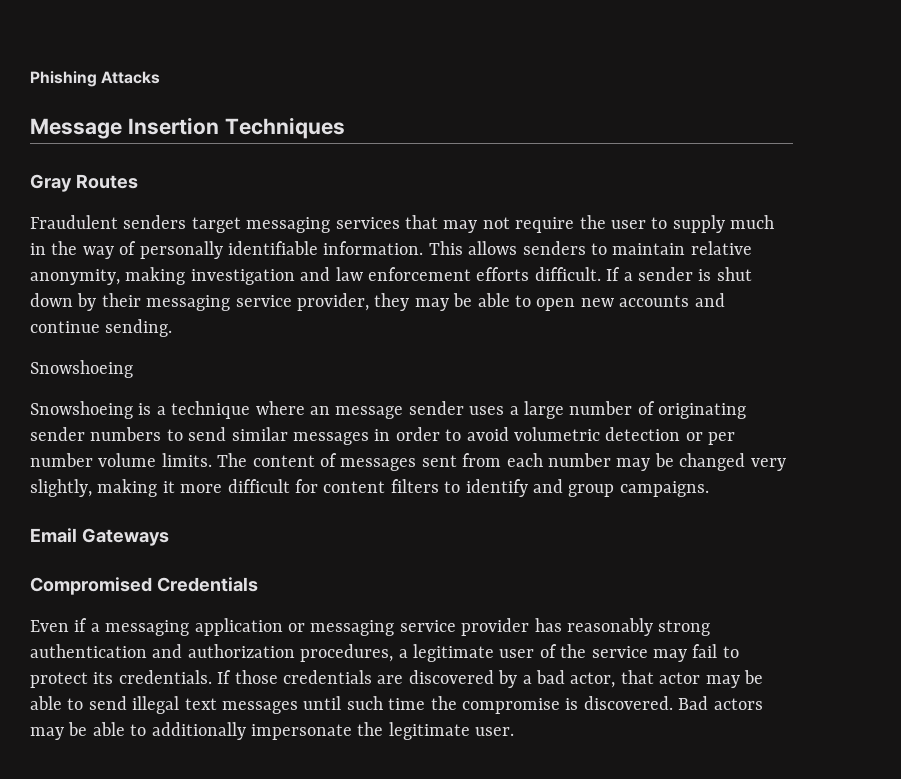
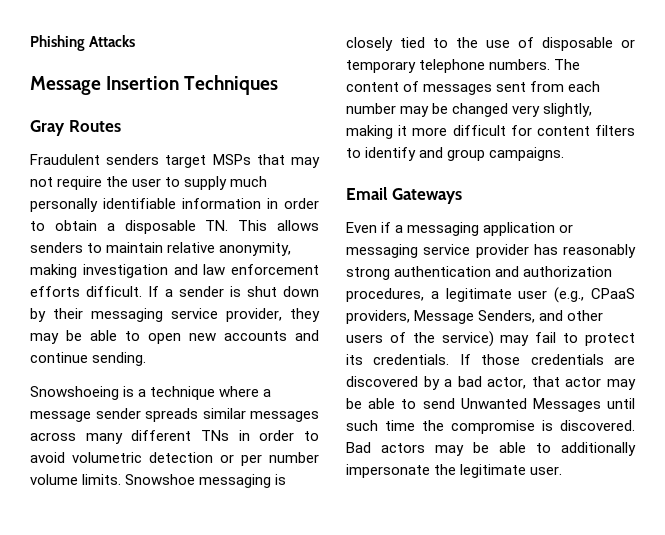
- Fraudulent senders target messaging services that may not require the user to supply much in the way of personally identifiable information. This allows senders to maintain relative anonymity, making investigation and law enforcement efforts difficult.
+ Fraudulent senders target MSPs that may not require the user to supply much personally identifiable information in order to obtain a disposable TN. This allows senders to maintain relative anonymity, making investigation and law enforcement efforts difficult.
  If a sender is shut down by their messaging service provider, they may be able to open new accounts and continue sending.
- Snowshoeing
- Snowshoeing is a technique where an message sender uses a large number of originating sender numbers to send similar messages in order to avoid volumetric detection or per number volume limits.
+ Snowshoeing is a technique where a message sender spreads similar messages across many different TNs in order to avoid volumetric detection or per number volume limits.
+ Snowshoe messaging is closely tied to the use of disposable or temporary telephone numbers.
- Compromised Credentials
- Even if a messaging application or messaging service provider has reasonably strong authentication and authorization procedures, a legitimate user of the service may fail to protect its credentials.
+ Even if a messaging application or messaging service provider has reasonably strong authentication and authorization procedures, a legitimate user (e.g., CPaaS providers, Message Senders, and other users of the service) may fail to protect its credentials.
- If those credentials are discovered by a bad actor, that actor may be able to send illegal text messages until such time the compromise is discovered.
+ If those credentials are discovered by a bad actor, that actor may be able to send Unwanted Messages until such time the compromise is discovered.

